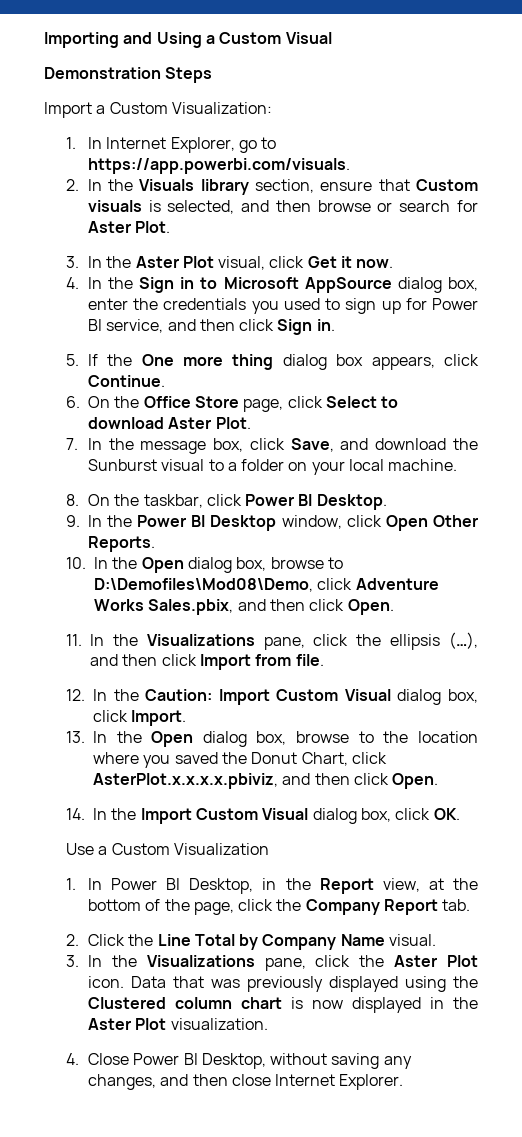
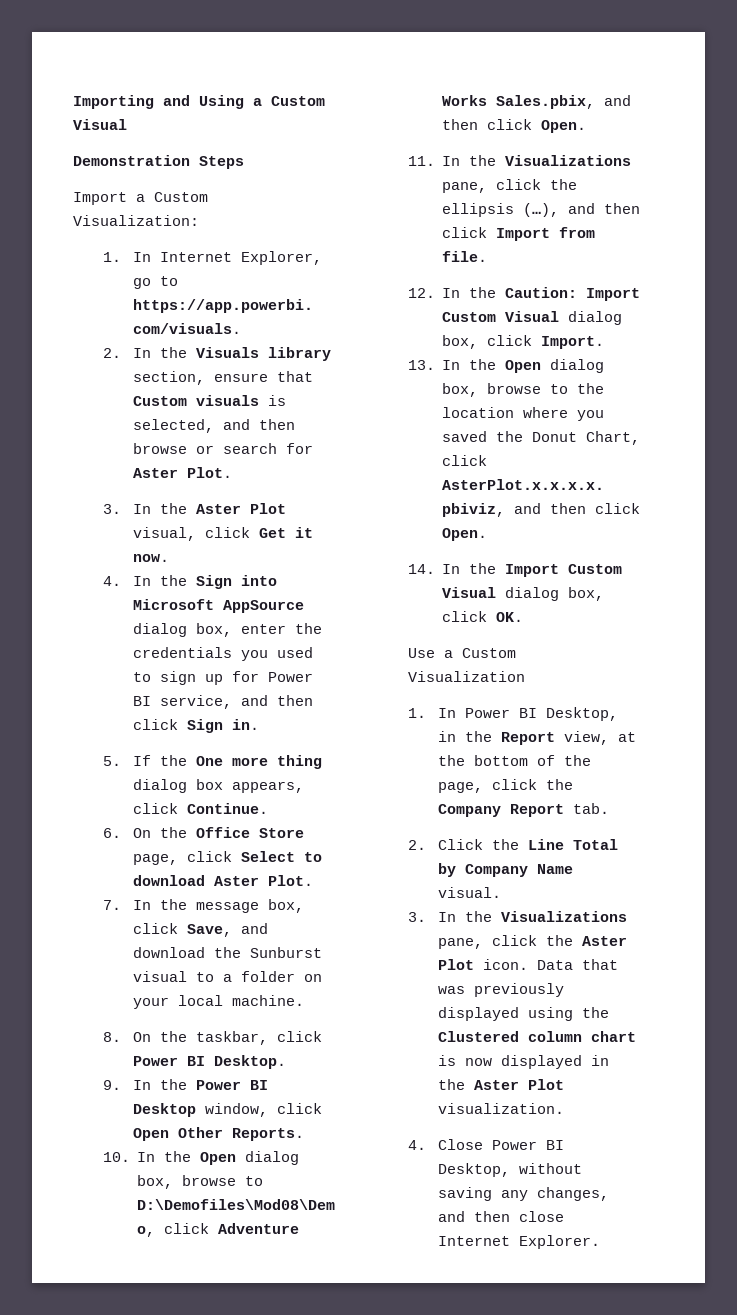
- 4. In the Sign in to Microsoft AppSource dialog box, enter the credentials you used to sign up for Power BI service, and then click Sign in.
+ 4. In the Sign into Microsoft AppSource dialog box, enter the credentials you used to sign up for Power BI service, and then click Sign in.

